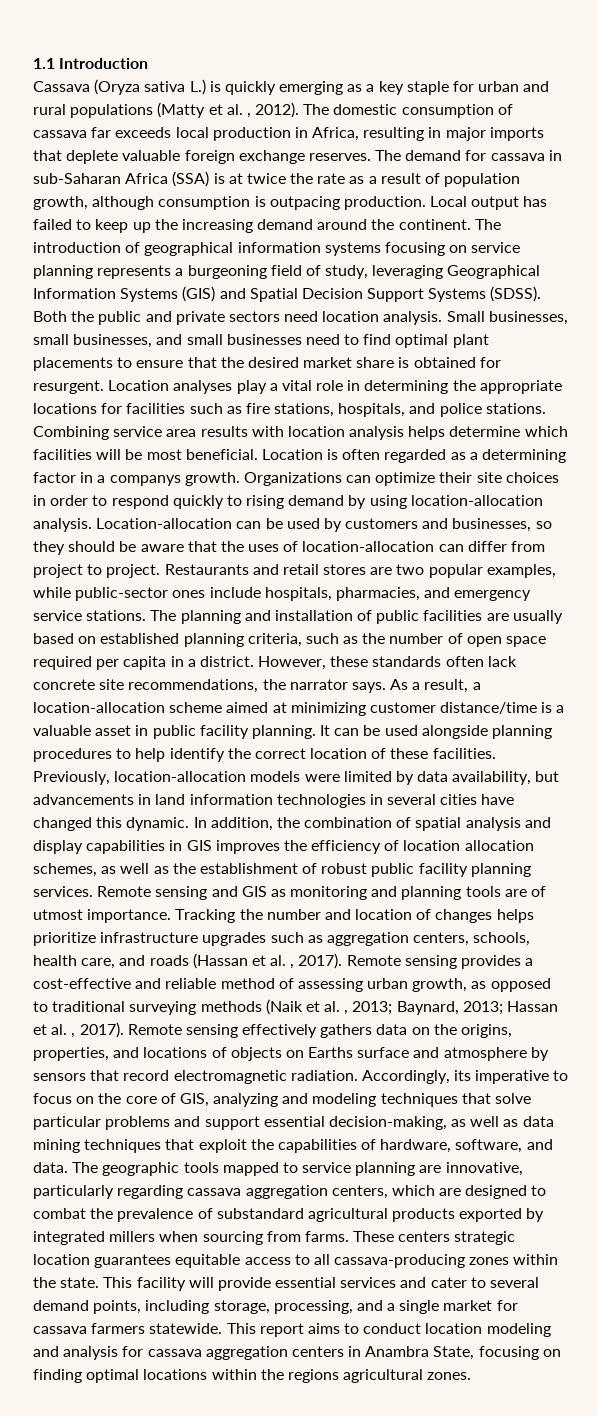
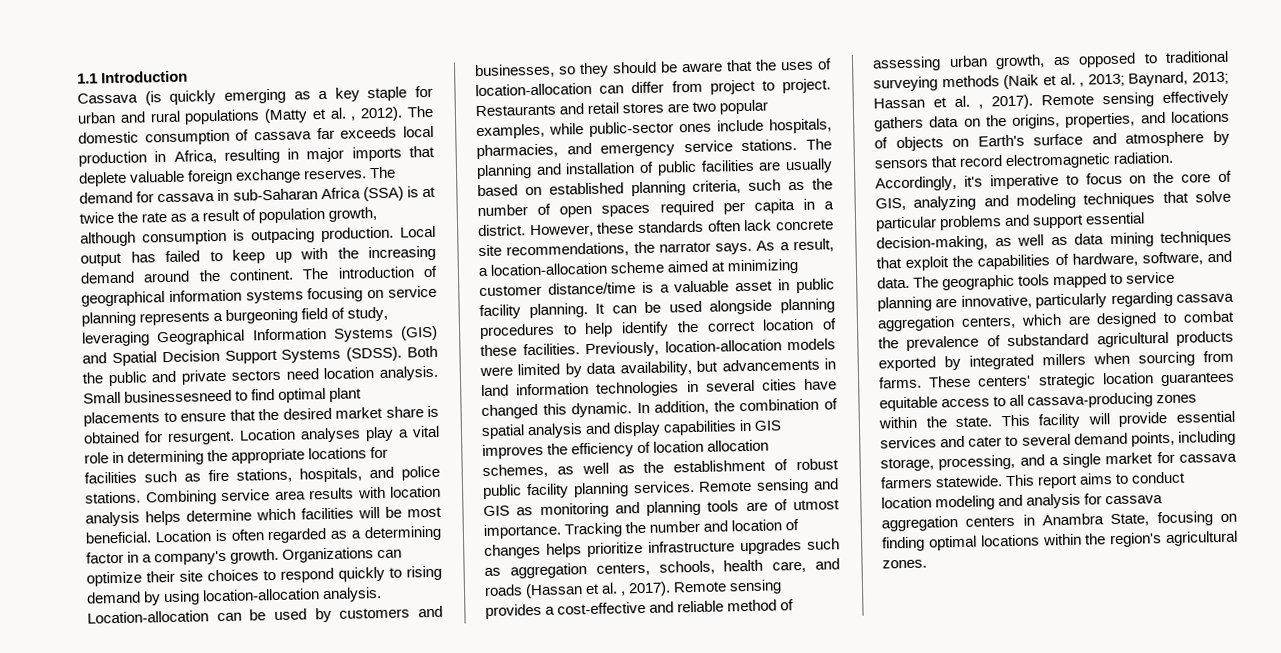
- Cassava (Oryza sativa L.) is quickly emerging as a key staple for urban and rural populations (Matty et al. , 2012).
+ Cassava (is quickly emerging as a key staple for urban and rural populations (Matty et al. , 2012).
- Local output has failed to keep up the increasing demand around the continent.
+ Local output has failed to keep up with the increasing demand around the continent.
- Small businesses, small businesses, and small businesses need to find optimal plant placements to ensure that the desired market share is obtained for resurgent.
+ Small businessesneed to find optimal plant placements to ensure that the desired market share is obtained for resurgent.
- Location is often regarded as a determining factor in a companys growth.
+ Location is often regarded as a determining factor in a company's growth.
- Organizations can optimize their site choices in order to respond quickly to rising demand by using location-allocation analysis.
+ Organizations can optimize their site choices to respond quickly to rising demand by using location-allocation analysis.
- The planning and installation of public facilities are usually based on established planning criteria, such as the number of open space required per capita in a district.
+ The planning and installation of public facilities are usually based on established planning criteria, such as the number of open spaces required per capita in a district.
- Remote sensing effectively gathers data on the origins, properties, and locations of objects on Earths surface and atmosphere by sensors that record electromagnetic radiation.
+ Remote sensing effectively gathers data on the origins, properties, and locations of objects on Earth's surface and atmosphere by sensors that record electromagnetic radiation.
- Accordingly, its imperative to focus on the core of GIS, analyzing and modeling techniques that solve particular problems and support essential decision-making, as well as data mining techniques that exploit the capabilities of hardware, software, and data.
+ Accordingly, it's imperative to focus on the core of GIS, analyzing and modeling techniques that solve particular problems and support essential decision-making, as well as data mining techniques that exploit the capabilities of hardware, software, and data.
- These centers strategic location guarantees equitable access to all cassava-producing zones within the state.
+ These centers' strategic location guarantees equitable access to all cassava-producing zones within the state.
- This report aims to conduct location modeling and analysis for cassava aggregation centers in Anambra State, focusing on finding optimal locations within the regions agricultural zones.
+ This report aims to conduct location modeling and analysis for cassava aggregation centers in Anambra State, focusing on finding optimal locations within the region's agricultural zones.

